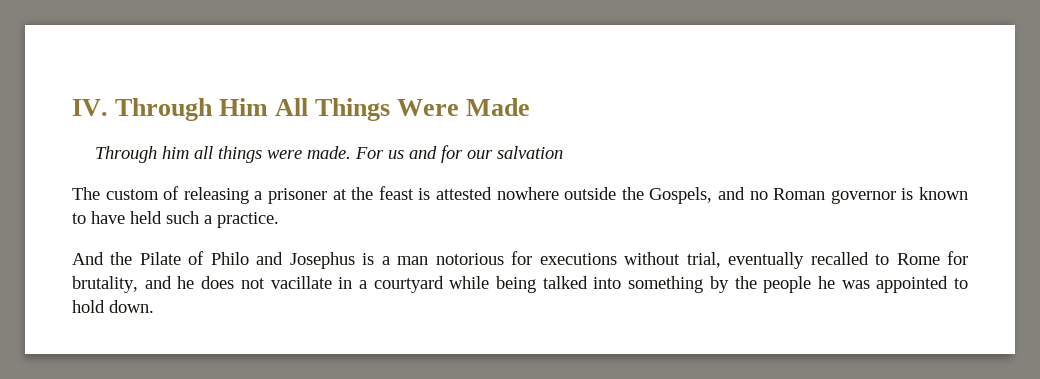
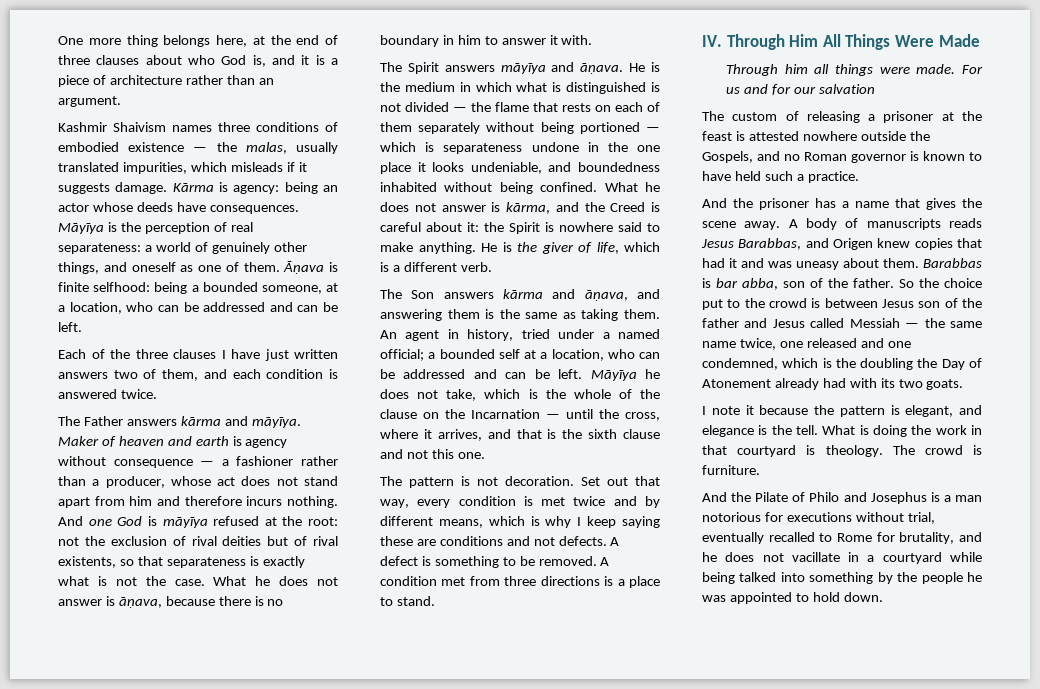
+ One more thing belongs here, at the end of three clauses about who God is, and it is a piece of architecture rather than an argument.
+ Kashmir Shaivism names three conditions of embodied existence — the malas, usually translated impurities, which misleads if it suggests damage. Kārma is agency: being an actor whose deeds have consequences. Māyīya is the perception of real separateness: a world of genuinely other things, and oneself as one of them. Āṇava is finite selfhood: being a bounded someone, at a location, who can be addressed and can be left.
+ Each of the three clauses I have just written answers two of them, and each condition is answered twice.
+ The Father answers kārma and māyīya. Maker of heaven and earth is agency without consequence — a fashioner rather than a producer, whose act does not stand apart from him and therefore incurs nothing. And one God is māyīya refused at the root: not the exclusion of rival deities but of rival existents, so that separateness is exactly what is not the case. What he does not answer is āṇava, because there is no boundary in him to answer it with.
+ The Spirit answers māyīya and āṇava. He is the medium in which what is distinguished is not divided — the flame that rests on each of them separately without being portioned — which is separateness undone in the one place it looks undeniable, and boundedness inhabited without being confined. What he does not answer is kārma, and the Creed is careful about it: the Spirit is nowhere said to make anything. He is the giver of life, which is a different verb.
+ The Son answers kārma and āṇava, and answering them is the same as taking them. An agent in history, tried under a named official; a bounded self at a location, who can be addressed and can be left. Māyīya he does not take, which is the whole of the clause on the Incarnation — until the cross, where it arrives, and that is the sixth clause and not this one.
+ The pattern is not decoration. Set out that way, every condition is met twice and by different means, which is why I keep saying these are conditions and not defects. A defect is something to be removed. A condition met from three directions is a place to stand.
+ And the prisoner has a name that gives the scene away. A body of manuscripts reads Jesus Barabbas, and Origen knew copies that had it and was uneasy about them. Barabbas is bar abba, son of the father. So the choice put to the crowd is between Jesus son of the father and Jesus called Messiah — the same name twice, one released and one condemned, which is the doubling the Day of Atonement already had with its two goats.
+ I note it because the pattern is elegant, and elegance is the tell. What is doing the work in that courtyard is theology. The crowd is furniture.

